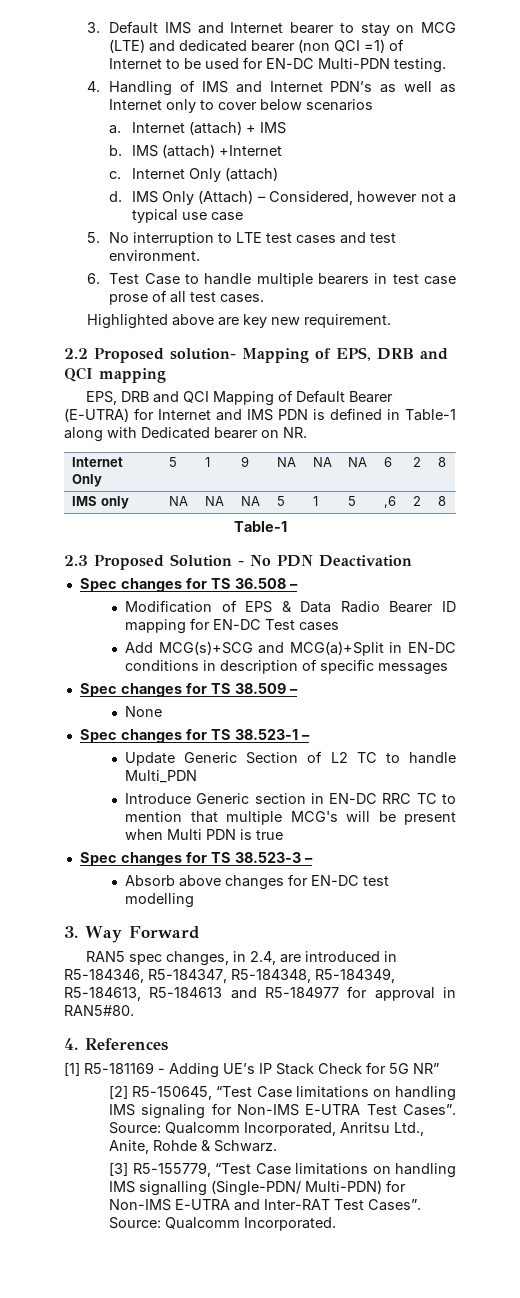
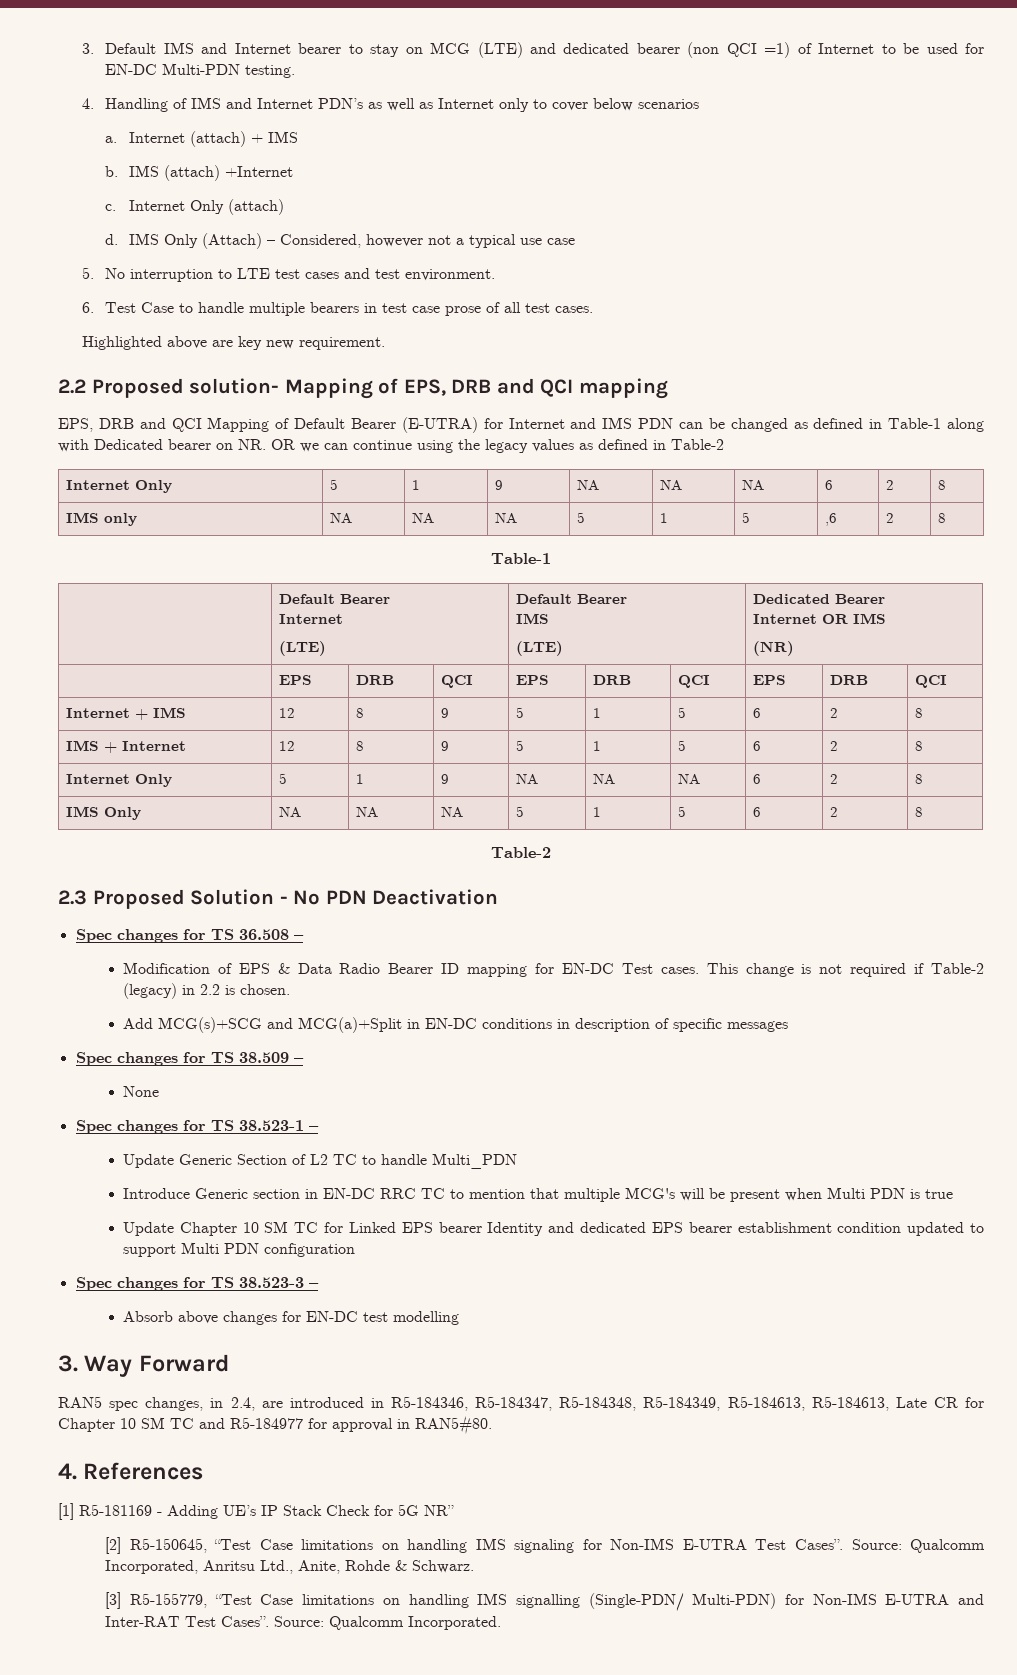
- EPS, DRB and QCI Mapping of Default Bearer (E-UTRA) for Internet and IMS PDN is defined in Table-1 along with Dedicated bearer on NR.
+ EPS, DRB and QCI Mapping of Default Bearer (E-UTRA) for Internet and IMS PDN can be changed as defined in Table-1 along with Dedicated bearer on NR. OR we can continue using the legacy values as defined in Table-2
  IMS only | NA | NA | NA | 5 | 1 | 5 | ,6 | 2 | 8
  Table-1
+ | Default Bearer
+ Internet
+ (LTE) | Default Bearer
+ IMS
+ (LTE) | Dedicated Bearer
+ Internet OR IMS
+ (NR)
+ | EPS | DRB | QCI | EPS | DRB | QCI | EPS | DRB | QCI
+ Internet + IMS | 12 | 8 | 9 | 5 | 1 | 5 | 6 | 2 | 8
+ IMS + Internet | 12 | 8 | 9 | 5 | 1 | 5 | 6 | 2 | 8
+ Internet Only | 5 | 1 | 9 | NA | NA | NA | 6 | 2 | 8
+ IMS Only | NA | NA | NA | 5 | 1 | 5 | 6 | 2 | 8
+ Table-2
- Modification of EPS & Data Radio Bearer ID mapping for EN-DC Test cases
+ Modification of EPS & Data Radio Bearer ID mapping for EN-DC Test cases. This change is not required if Table-2 (legacy) in 2.2 is chosen.
+ Update Chapter 10 SM TC for Linked EPS bearer Identity and dedicated EPS bearer establishment condition updated to support Multi PDN configuration
- RAN5 spec changes, in 2.4, are introduced in R5-184346, R5-184347, R5-184348, R5-184349, R5-184613, R5-184613 and R5-184977 for approval in RAN5#80.
+ RAN5 spec changes, in 2.4, are introduced in R5-184346, R5-184347, R5-184348, R5-184349, R5-184613, R5-184613, Late CR for Chapter 10 SM TC and R5-184977 for approval in RAN5#80.

